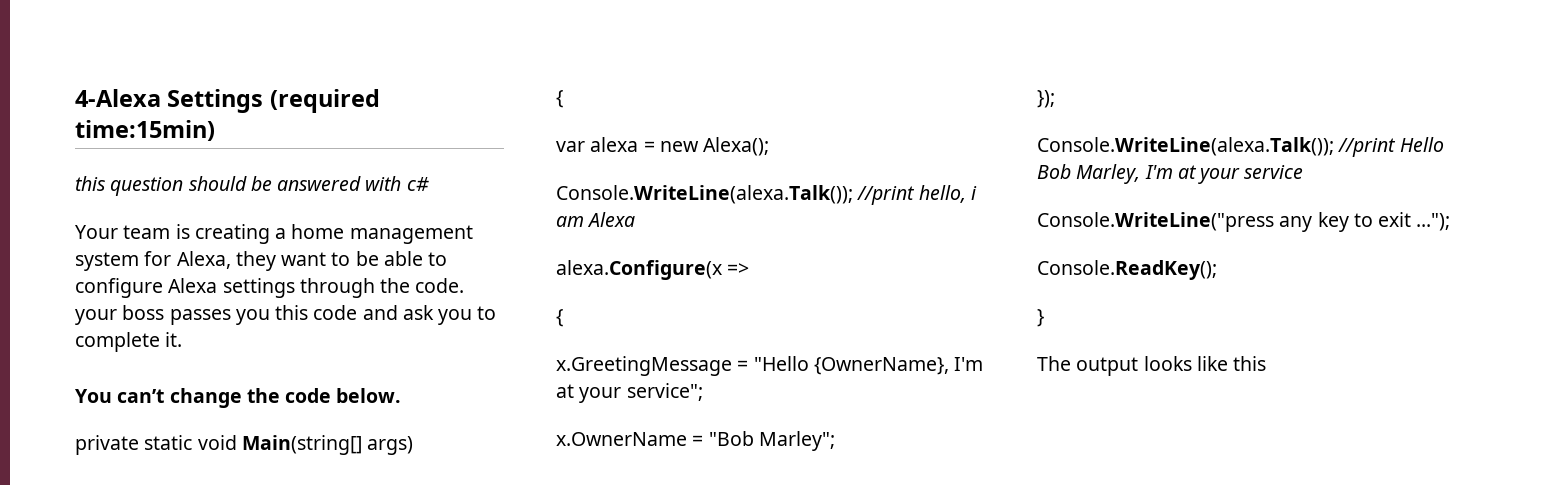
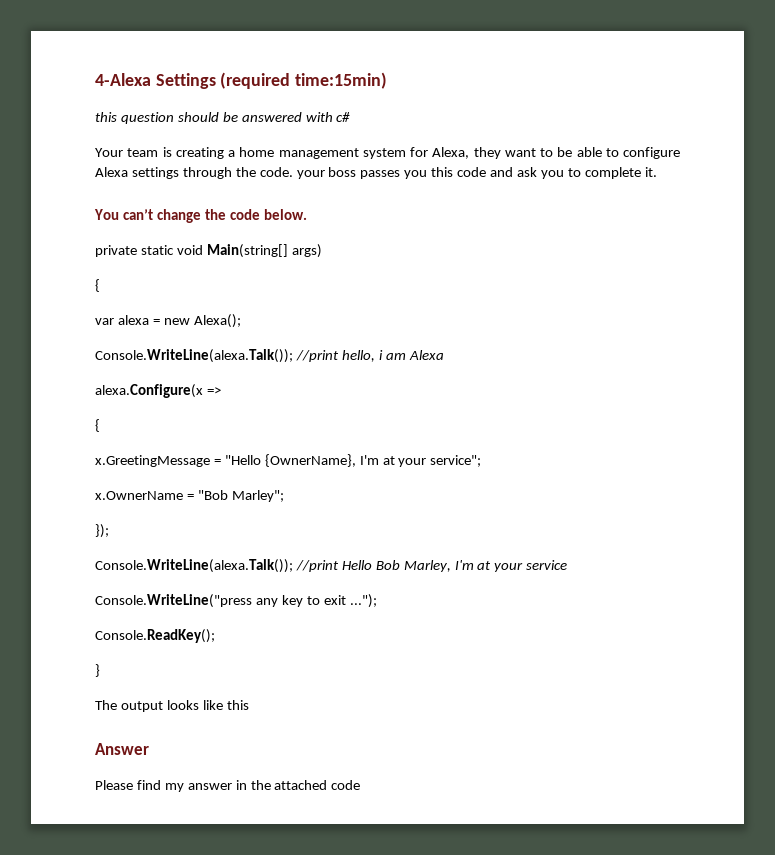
+ Answer
+ Please find my answer in the attached code

